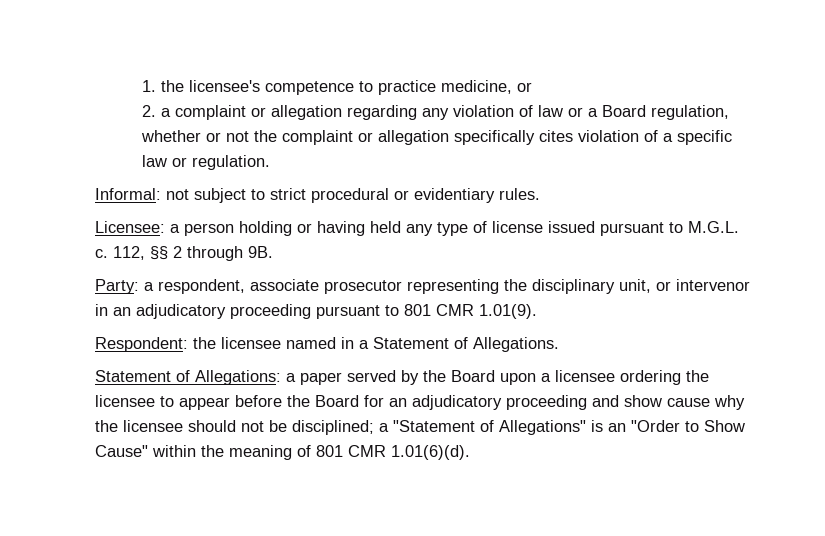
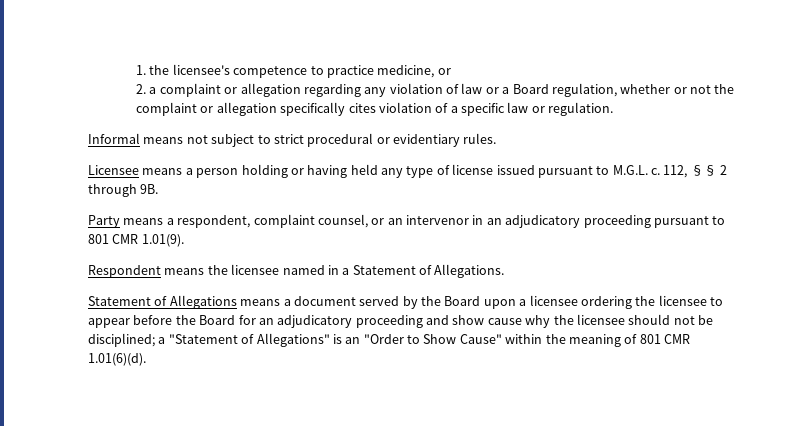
- Informal: not subject to strict procedural or evidentiary rules.
+ Informal means not subject to strict procedural or evidentiary rules.
- Licensee: a person holding or having held any type of license issued pursuant to M.G.L. c.
+ Licensee means a person holding or having held any type of license issued pursuant to M.G.L. c.
- Party: a respondent, associate prosecutor representing the disciplinary unit, or intervenor in an adjudicatory proceeding pursuant to 801 CMR 1.01(9).
+ Party means a respondent, complaint counsel, or an intervenor in an adjudicatory proceeding pursuant to 801 CMR 1.01(9).
- Respondent: the licensee named in a Statement of Allegations.
+ Respondent means the licensee named in a Statement of Allegations.
- Statement of Allegations: a paper served by the Board upon a licensee ordering the licensee to appear before the Board for an adjudicatory proceeding and show cause why the licensee should not be disciplined; a "Statement of Allegations" is an "Order to Show Cause" within the meaning of 801 CMR 1.01(6)(d).
+ Statement of Allegations means a document served by the Board upon a licensee ordering the licensee to appear before the Board for an adjudicatory proceeding and show cause why the licensee should not be disciplined; a "Statement of Allegations" is an "Order to Show Cause" within the meaning of 801 CMR 1.01(6)(d).

